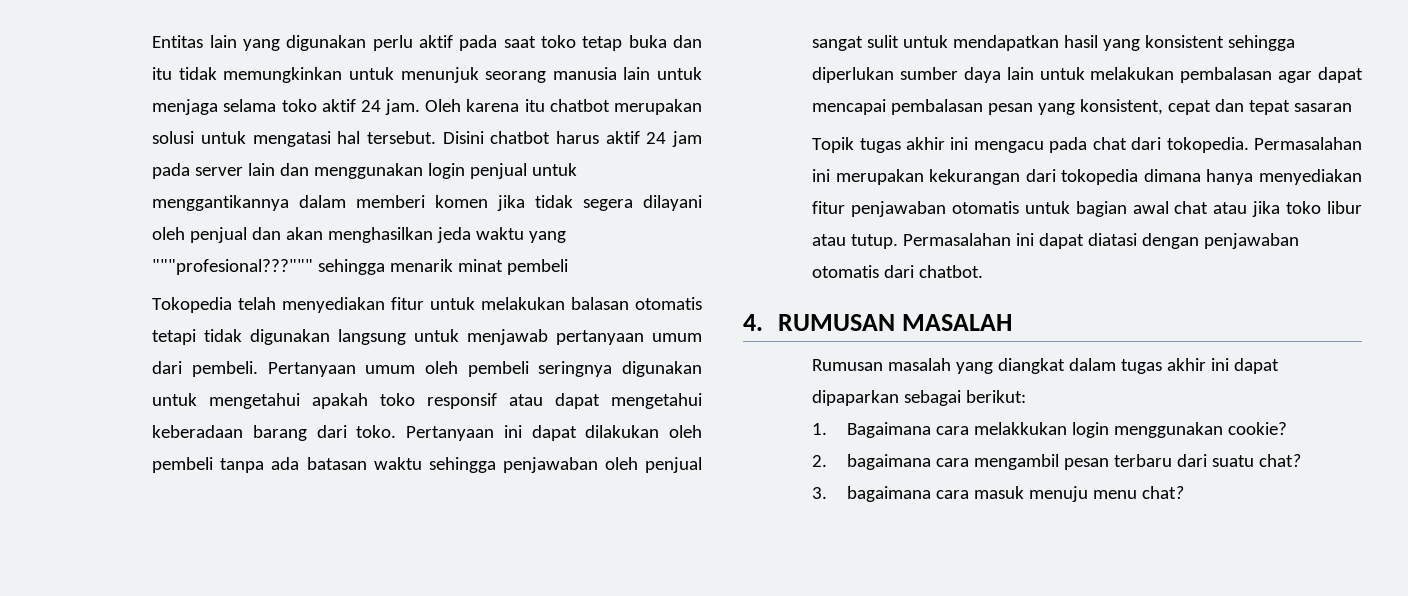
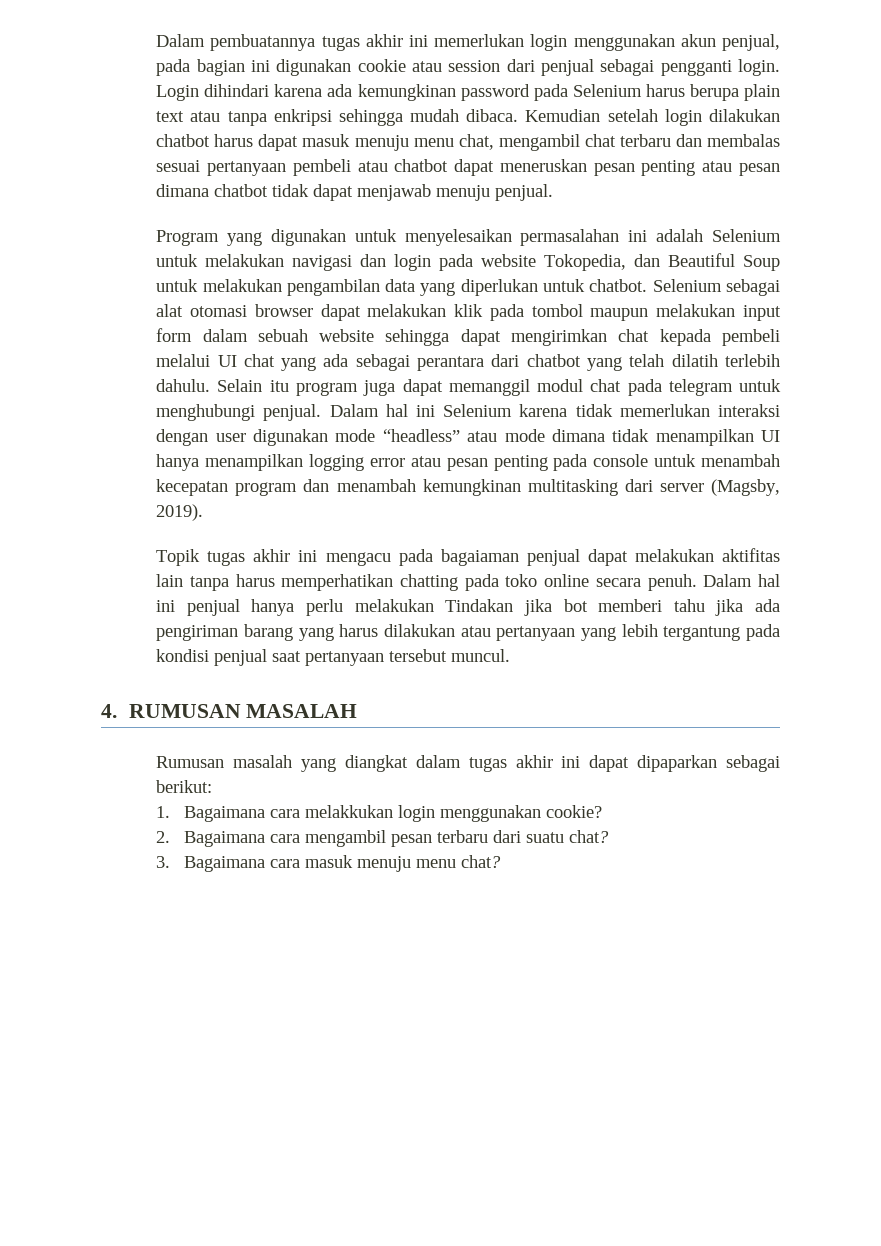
- Entitas lain yang digunakan perlu aktif pada saat toko tetap buka dan itu tidak memungkinkan untuk menunjuk seorang manusia lain untuk menjaga selama toko aktif 24 jam. Oleh karena itu chatbot merupakan solusi untuk mengatasi hal tersebut. Disini chatbot harus aktif 24 jam pada server lain dan menggunakan login penjual untuk menggantikannya dalam memberi komen jika tidak segera dilayani oleh penjual dan akan menghasilkan jeda waktu yang """profesional???""" sehingga menarik minat pembeli
- Tokopedia telah menyediakan fitur untuk melakukan balasan otomatis tetapi tidak digunakan langsung untuk menjawab pertanyaan umum dari pembeli. Pertanyaan umum oleh pembeli seringnya digunakan untuk mengetahui apakah toko responsif atau dapat mengetahui keberadaan barang dari toko. Pertanyaan ini dapat dilakukan oleh pembeli tanpa ada batasan waktu sehingga penjawaban oleh penjual sangat sulit untuk mendapatkan hasil yang konsistent sehingga diperlukan sumber daya lain untuk melakukan pembalasan agar dapat mencapai pembalasan pesan yang konsistent, cepat dan tepat sasaran
+ Dalam pembuatannya tugas akhir ini memerlukan login menggunakan akun penjual, pada bagian ini digunakan cookie atau session dari penjual sebagai pengganti login. Login dihindari karena ada kemungkinan password pada Selenium harus berupa plain text atau tanpa enkripsi sehingga mudah dibaca. Kemudian setelah login dilakukan chatbot harus dapat masuk menuju menu chat, mengambil chat terbaru dan membalas sesuai pertanyaan pembeli atau chatbot dapat meneruskan pesan penting atau pesan dimana chatbot tidak dapat menjawab menuju penjual.
+ Program yang digunakan untuk menyelesaikan permasalahan ini adalah Selenium untuk melakukan navigasi dan login pada website Tokopedia, dan Beautiful Soup untuk melakukan pengambilan data yang diperlukan untuk chatbot. Selenium sebagai alat otomasi browser dapat melakukan klik pada tombol maupun melakukan input form dalam sebuah website sehingga dapat mengirimkan chat kepada pembeli melalui UI chat yang ada sebagai perantara dari chatbot yang telah dilatih terlebih dahulu. Selain itu program juga dapat memanggil modul chat pada telegram untuk menghubungi penjual. Dalam hal ini Selenium karena tidak memerlukan interaksi dengan user digunakan mode “headless” atau mode dimana tidak menampilkan UI hanya menampilkan logging error atau pesan penting pada console untuk menambah kecepatan program dan menambah kemungkinan multitasking dari server (Magsby, 2019).
- Topik tugas akhir ini mengacu pada chat dari tokopedia. Permasalahan ini merupakan kekurangan dari tokopedia dimana hanya menyediakan fitur penjawaban otomatis untuk bagian awal chat atau jika toko libur atau tutup. Permasalahan ini dapat diatasi dengan penjawaban otomatis dari chatbot.
+ Topik tugas akhir ini mengacu pada bagaiaman penjual dapat melakukan aktifitas lain tanpa harus memperhatikan chatting pada toko online secara penuh. Dalam hal ini penjual hanya perlu melakukan Tindakan jika bot memberi tahu jika ada pengiriman barang yang harus dilakukan atau pertanyaan yang lebih tergantung pada kondisi penjual saat pertanyaan tersebut muncul.
- 2. bagaimana cara mengambil pesan terbaru dari suatu chat?
+ 2. Bagaimana cara mengambil pesan terbaru dari suatu chat?
- 3. bagaimana cara masuk menuju menu chat?
+ 3. Bagaimana cara masuk menuju menu chat?

